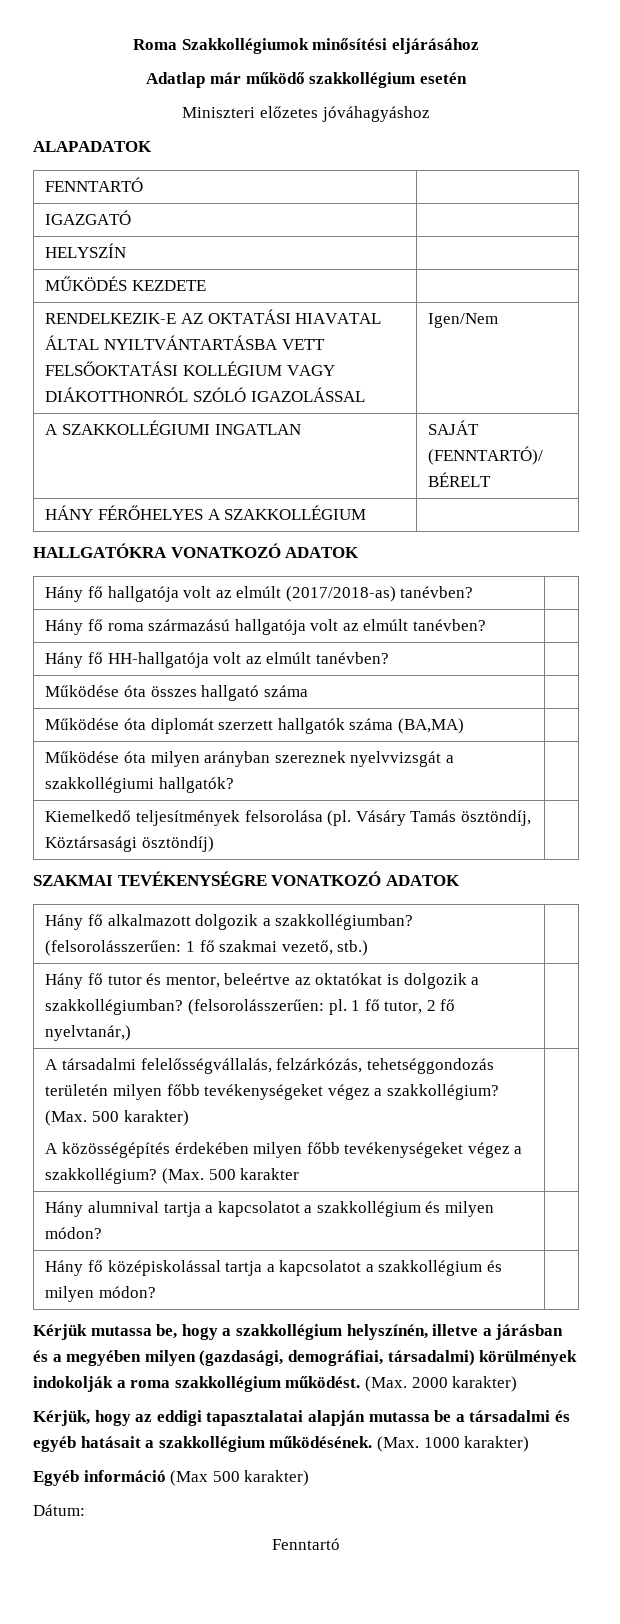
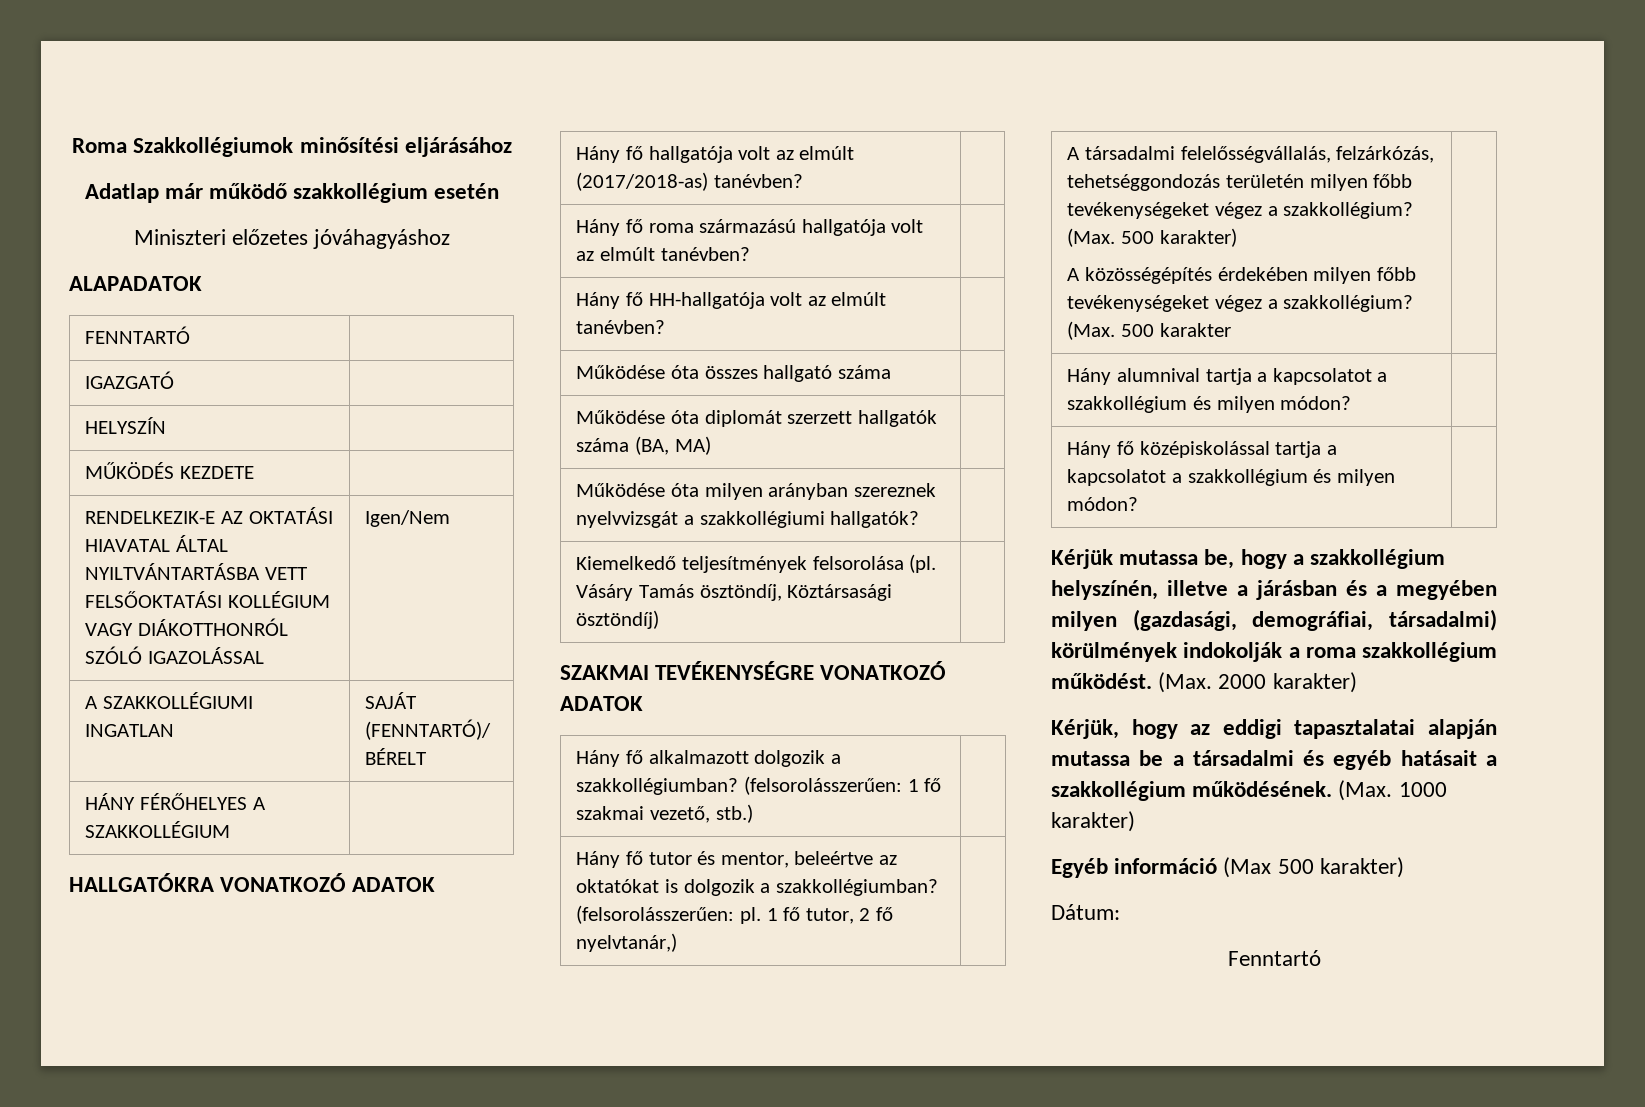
- Működése óta diplomát szerzett hallgatók száma (BA,MA) |
+ Működése óta diplomát szerzett hallgatók száma (BA, MA) |

